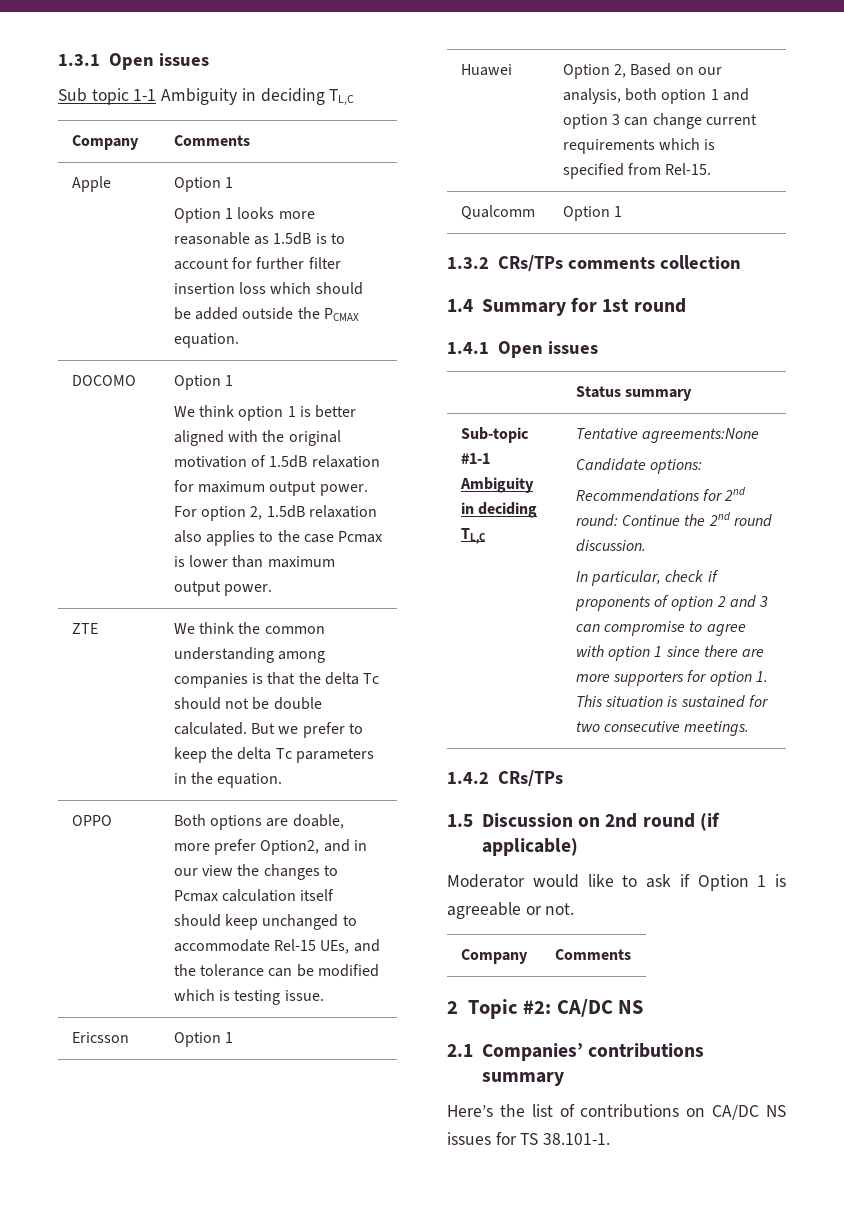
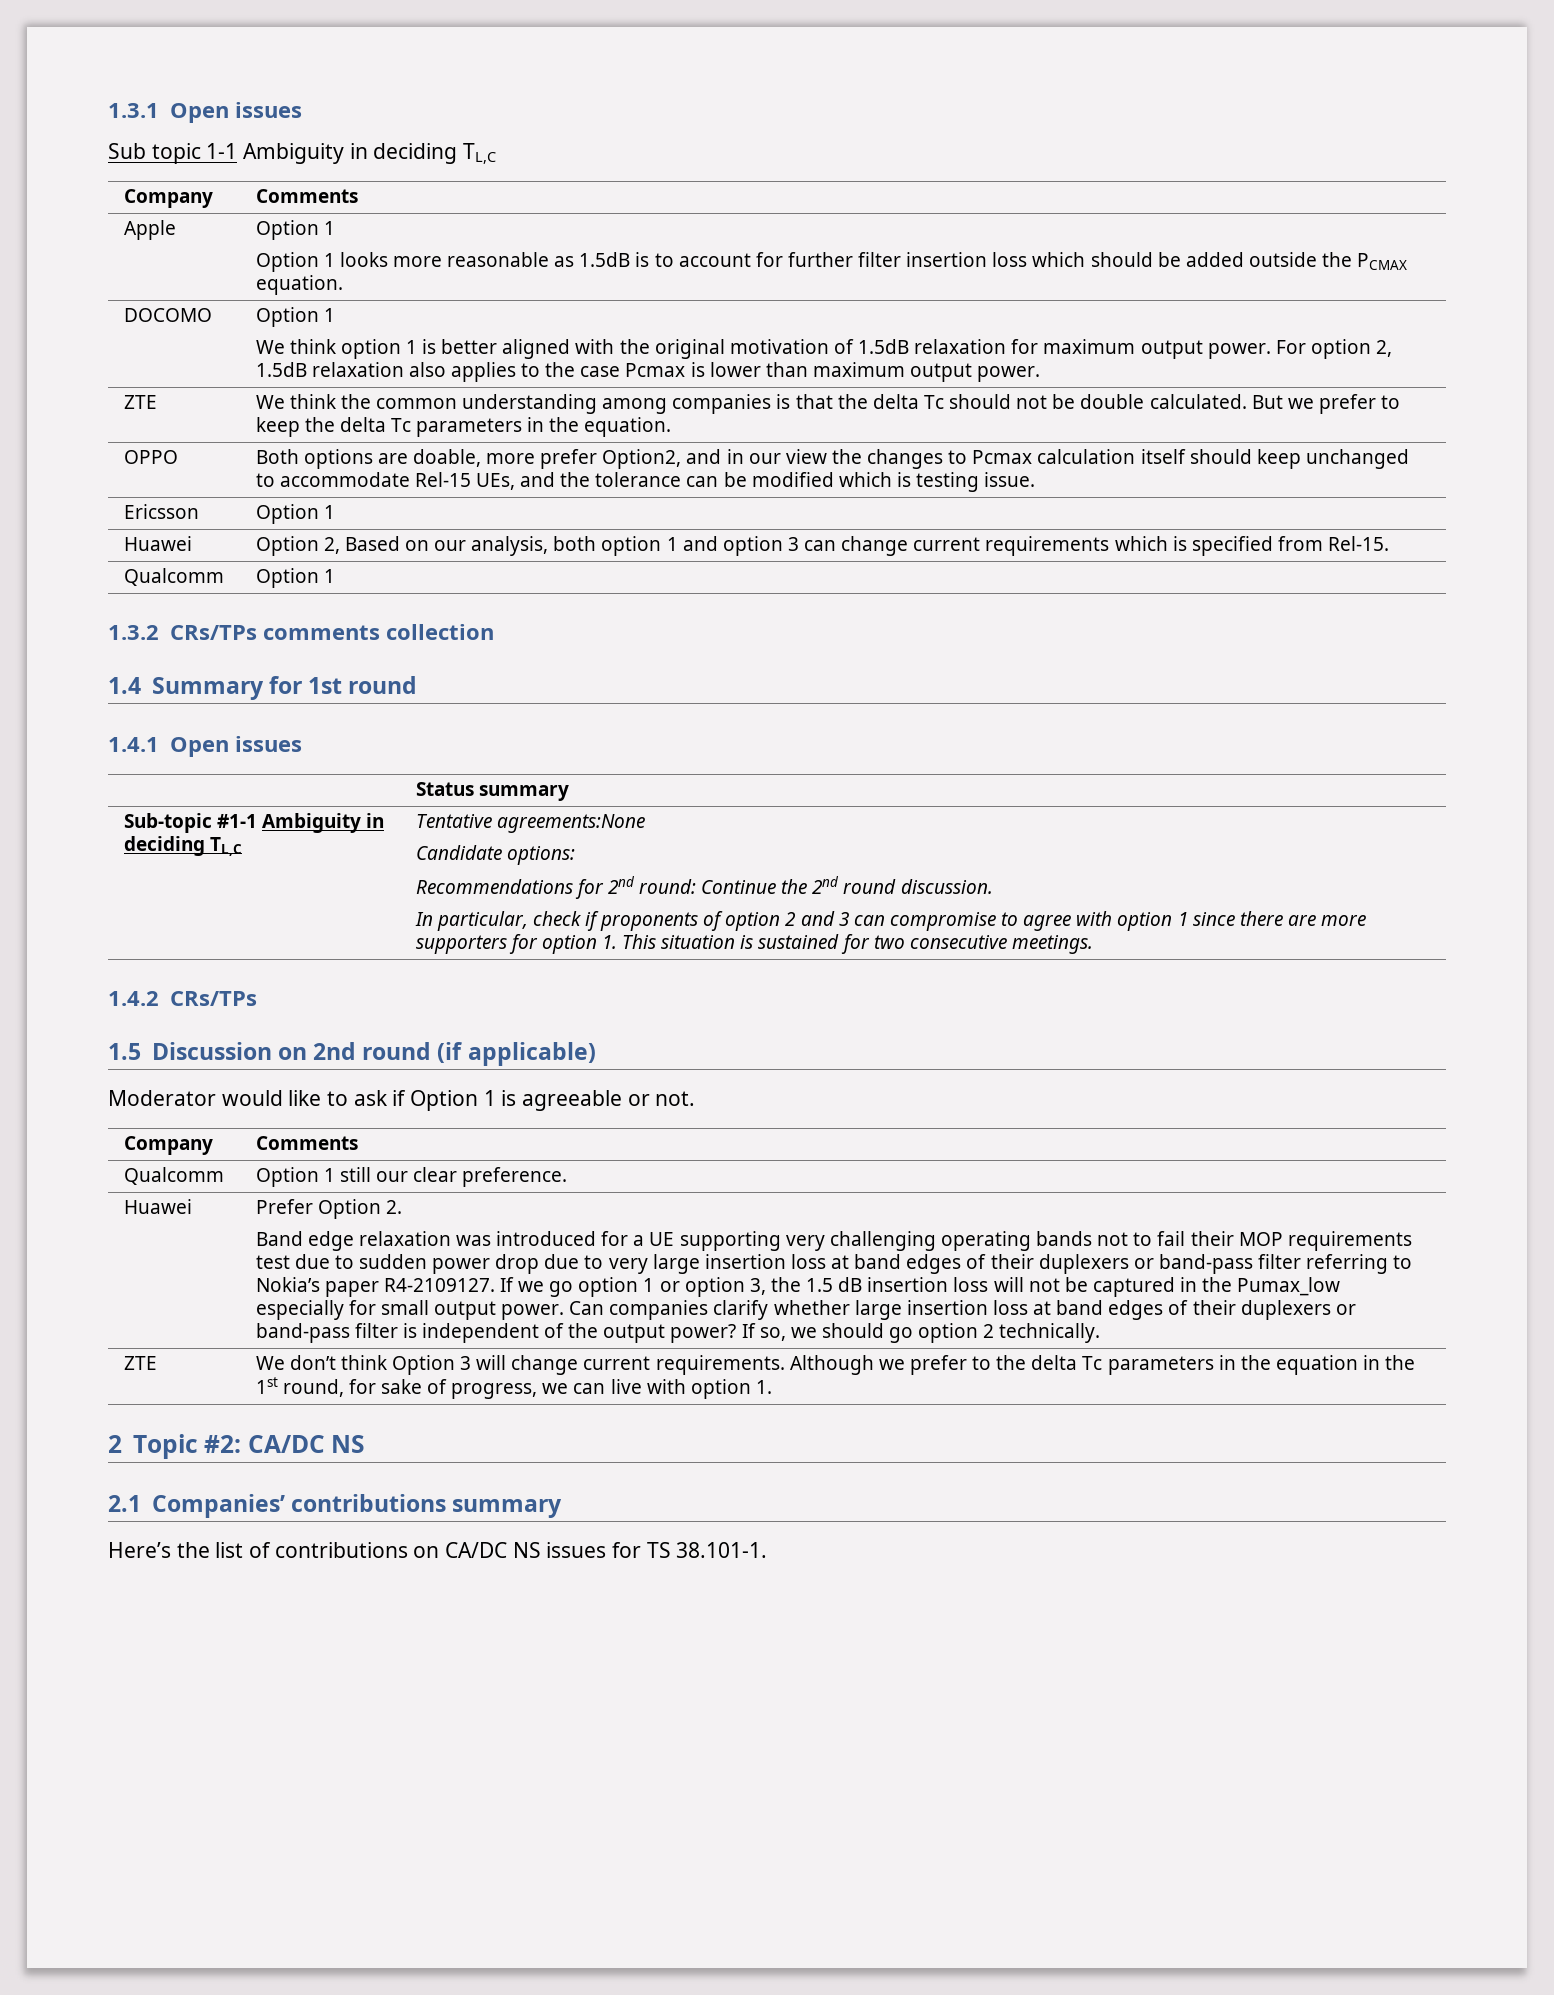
+ Qualcomm | Option 1 still our clear preference.
+ Huawei | Prefer Option 2.
+ Band edge relaxation was introduced for a UE supporting very challenging operating bands not to fail their MOP requirements test due to sudden power drop due to very large insertion loss at band edges of their duplexers or band-pass filter referring to Nokia’s paper R4-2109127. If we go option 1 or option 3, the 1.5 dB insertion loss will not be captured in the Pumax_low especially for small output power. Can companies clarify whether large insertion loss at band edges of their duplexers or band-pass filter is independent of the output power? If so, we should go option 2 technically.
+ ZTE | We don’t think Option 3 will change current requirements. Although we prefer to the delta Tc parameters in the equation in the 1st round, for sake of progress, we can live with option 1.

